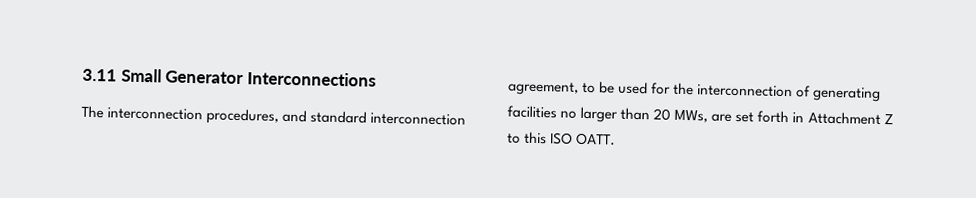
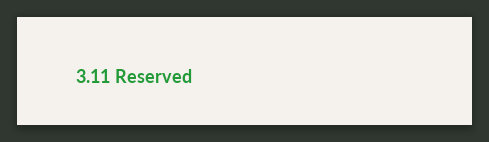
- 3.11 Small Generator Interconnections
- The interconnection procedures, and standard interconnection agreement, to be used for the interconnection of generating facilities no larger than 20 MWs, are set forth in Attachment Z to this ISO OATT.
+ 3.11 Reserved

